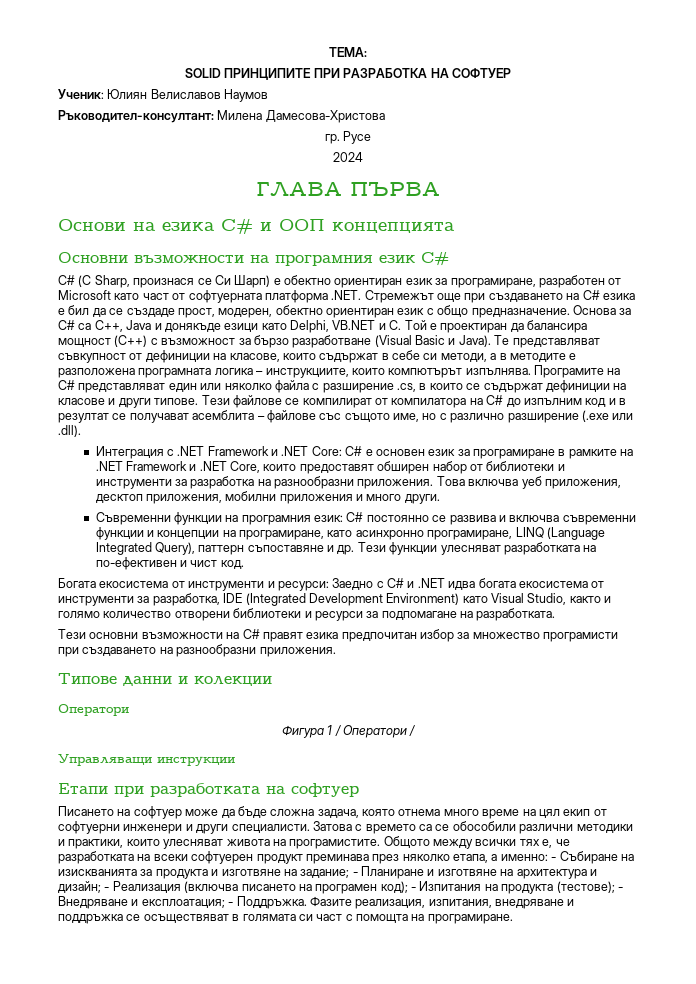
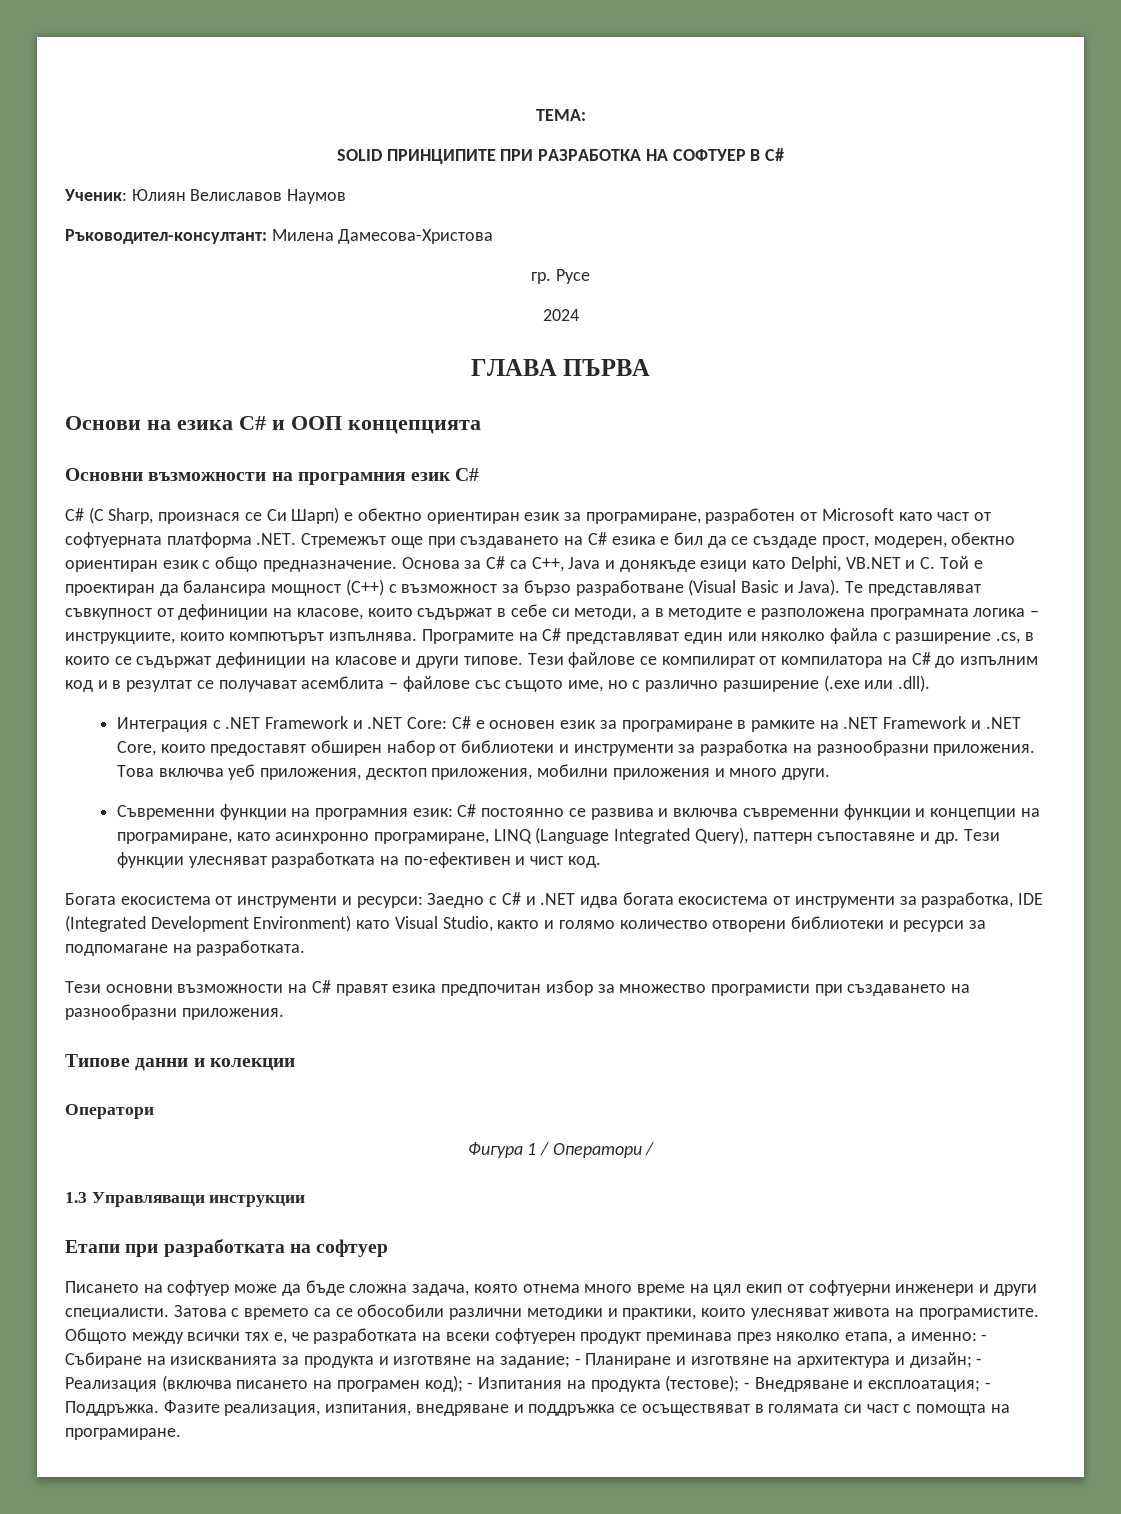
- SOLID ПРИНЦИПИТЕ ПРИ РАЗРАБОТКА НА СОФТУЕР
+ SOLID ПРИНЦИПИТЕ ПРИ РАЗРАБОТКА НА СОФТУЕР В C#
- Управляващи инструкции
+ 1.3 Управляващи инструкции

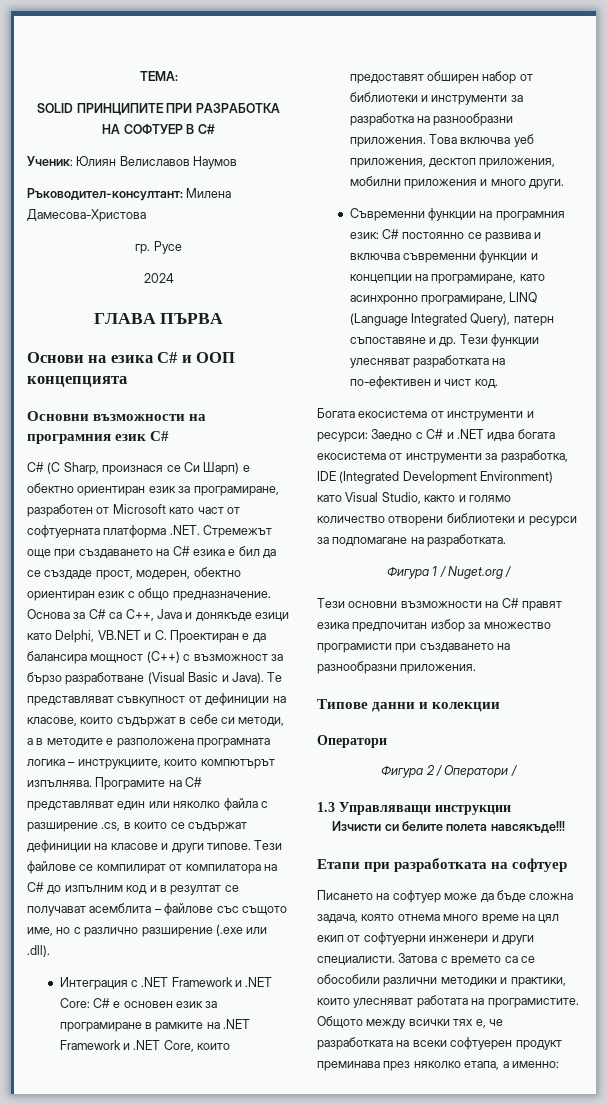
- Основа за C# са C++, Java и донякъде езици като Delphi, VB.NET и C. Той е проектиран да балансира мощност (C++) с възможност за бързо разработване (Visual Basic и Java).
+ Основа за C# са C++, Java и донякъде езици като Delphi, VB.NET и C. Проектиран е да балансира мощност (C++) с възможност за бързо разработване (Visual Basic и Java).
- Съвременни функции на програмния език: C# постоянно се развива и включва съвременни функции и концепции на програмиране, като асинхронно програмиране, LINQ (Language Integrated Query), паттерн съпоставяне и др. Тези функции улесняват разработката на по-ефективен и чист код.
+ Съвременни функции на програмния език: C# постоянно се развива и включва съвременни функции и концепции на програмиране, като асинхронно програмиране, LINQ (Language Integrated Query), патерн съпоставяне и др. Тези функции улесняват разработката на по-ефективен и чист код.
+ Фигура 1 / Nuget.org /
- Фигура 1 / Оператори /
+ Фигура 2 / Оператори /
+ Изчисти си белите полета навсякъде!!!
- Затова с времето са се обособили различни методики и практики, които улесняват живота на програмистите.
+ Затова с времето са се обособили различни методики и практики, които улесняват работата на програмистите.
- Общото между всички тях е, че разработката на всеки софтуерен продукт преминава през няколко етапа, а именно: - Събиране на изискванията за продукта и изготвяне на задание; - Планиране и изготвяне на архитектура и дизайн; - Реализация (включва писането на програмен код); - Изпитания на продукта (тестове); - Внедряване и експлоатация; - Поддръжка. Фазите реализация, изпитания, внедряване и поддръжка се осъществяват в голямата си част с помощта на програмиране.
+ Общото между всички тях е, че разработката на всеки софтуерен продукт преминава през няколко етапа, а именно:

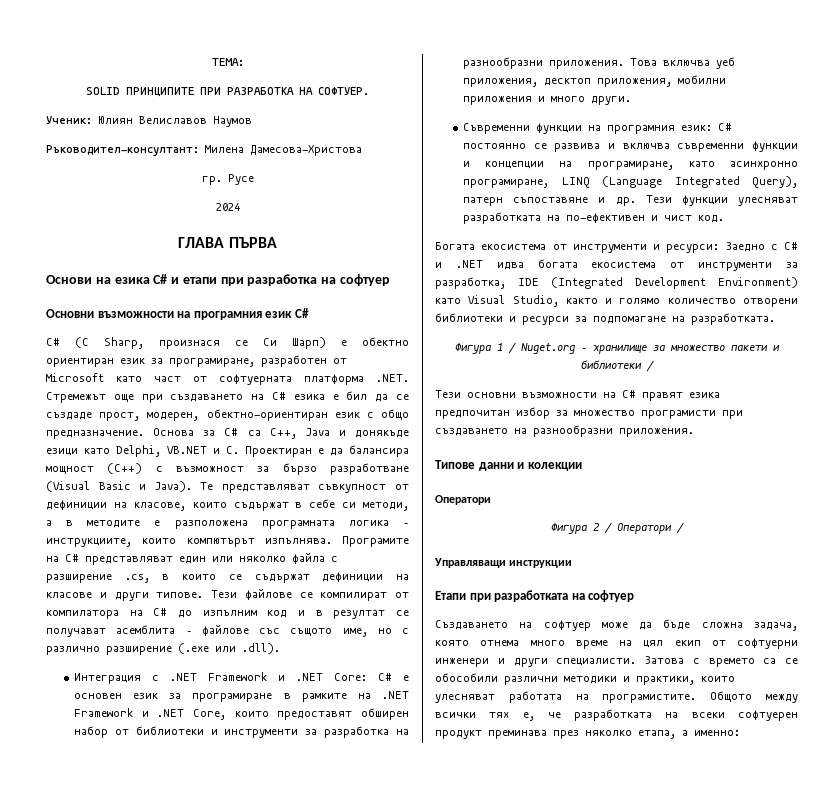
- SOLID ПРИНЦИПИТЕ ПРИ РАЗРАБОТКА НА СОФТУЕР В C#
+ SOLID ПРИНЦИПИТЕ ПРИ РАЗРАБОТКА НА СОФТУЕР.
- Основи на езика C# и ООП концепцията
+ Основи на езика C# и етапи при разработка на софтуер
- C# (C Sharp, произнася се Си Шарп) е обектно ориентиран език за програмиране, разработен от Microsoft като част от софтуерната платформа .NET. Стремежът още при създаването на C# езика е бил да се създаде прост, модерен, обектно ориентиран език с общо предназначение.
+ C# (C Sharp, произнася се Си Шарп) е обектно ориентиран език за програмиране, разработен от Microsoft като част от софтуерната платформа .NET. Стремежът още при създаването на C# езика е бил да се създаде прост, модерен, обектно-ориентиран език с общо предназначение.
- Фигура 1 / Nuget.org /
+ Фигура 1 / Nuget.org – хранилище за множество пакети и библиотеки /
- 1.3 Управляващи инструкции
+ Управляващи инструкции
- Изчисти си белите полета навсякъде!!!
- Писането на софтуер може да бъде сложна задача, която отнема много време на цял екип от софтуерни инженери и други специалисти.
+ Създаването на софтуер може да бъде сложна задача, която отнема много време на цял екип от софтуерни инженери и други специалисти.

